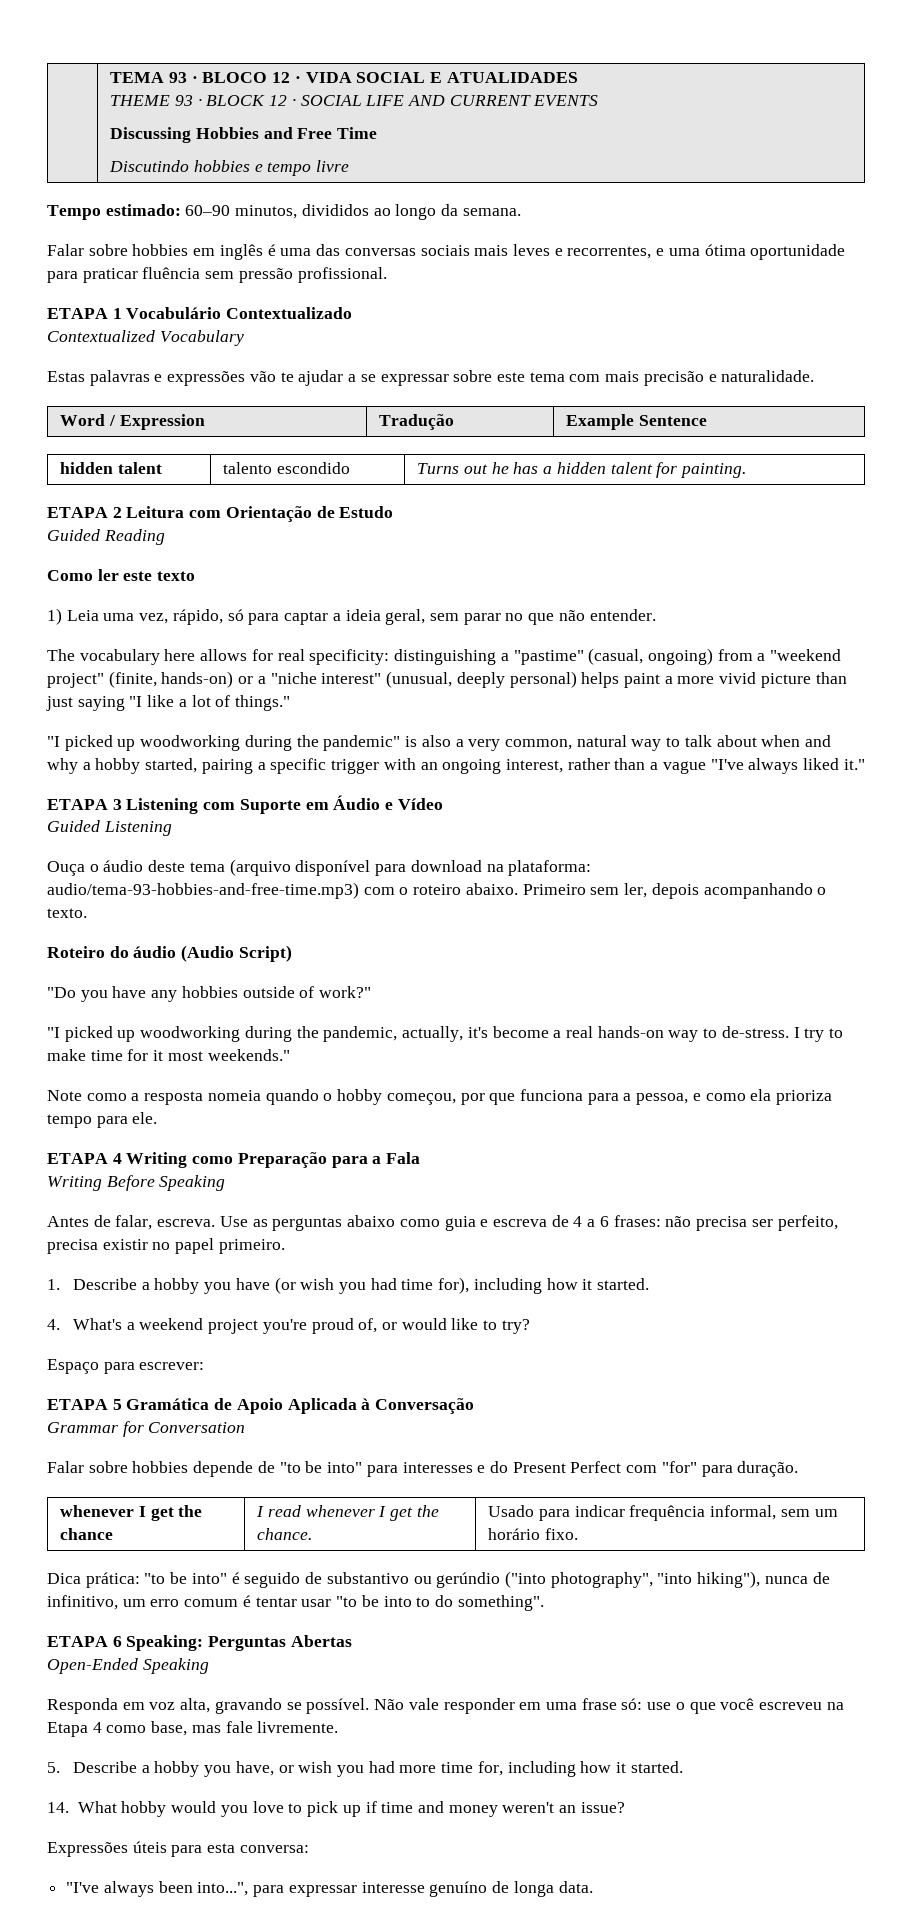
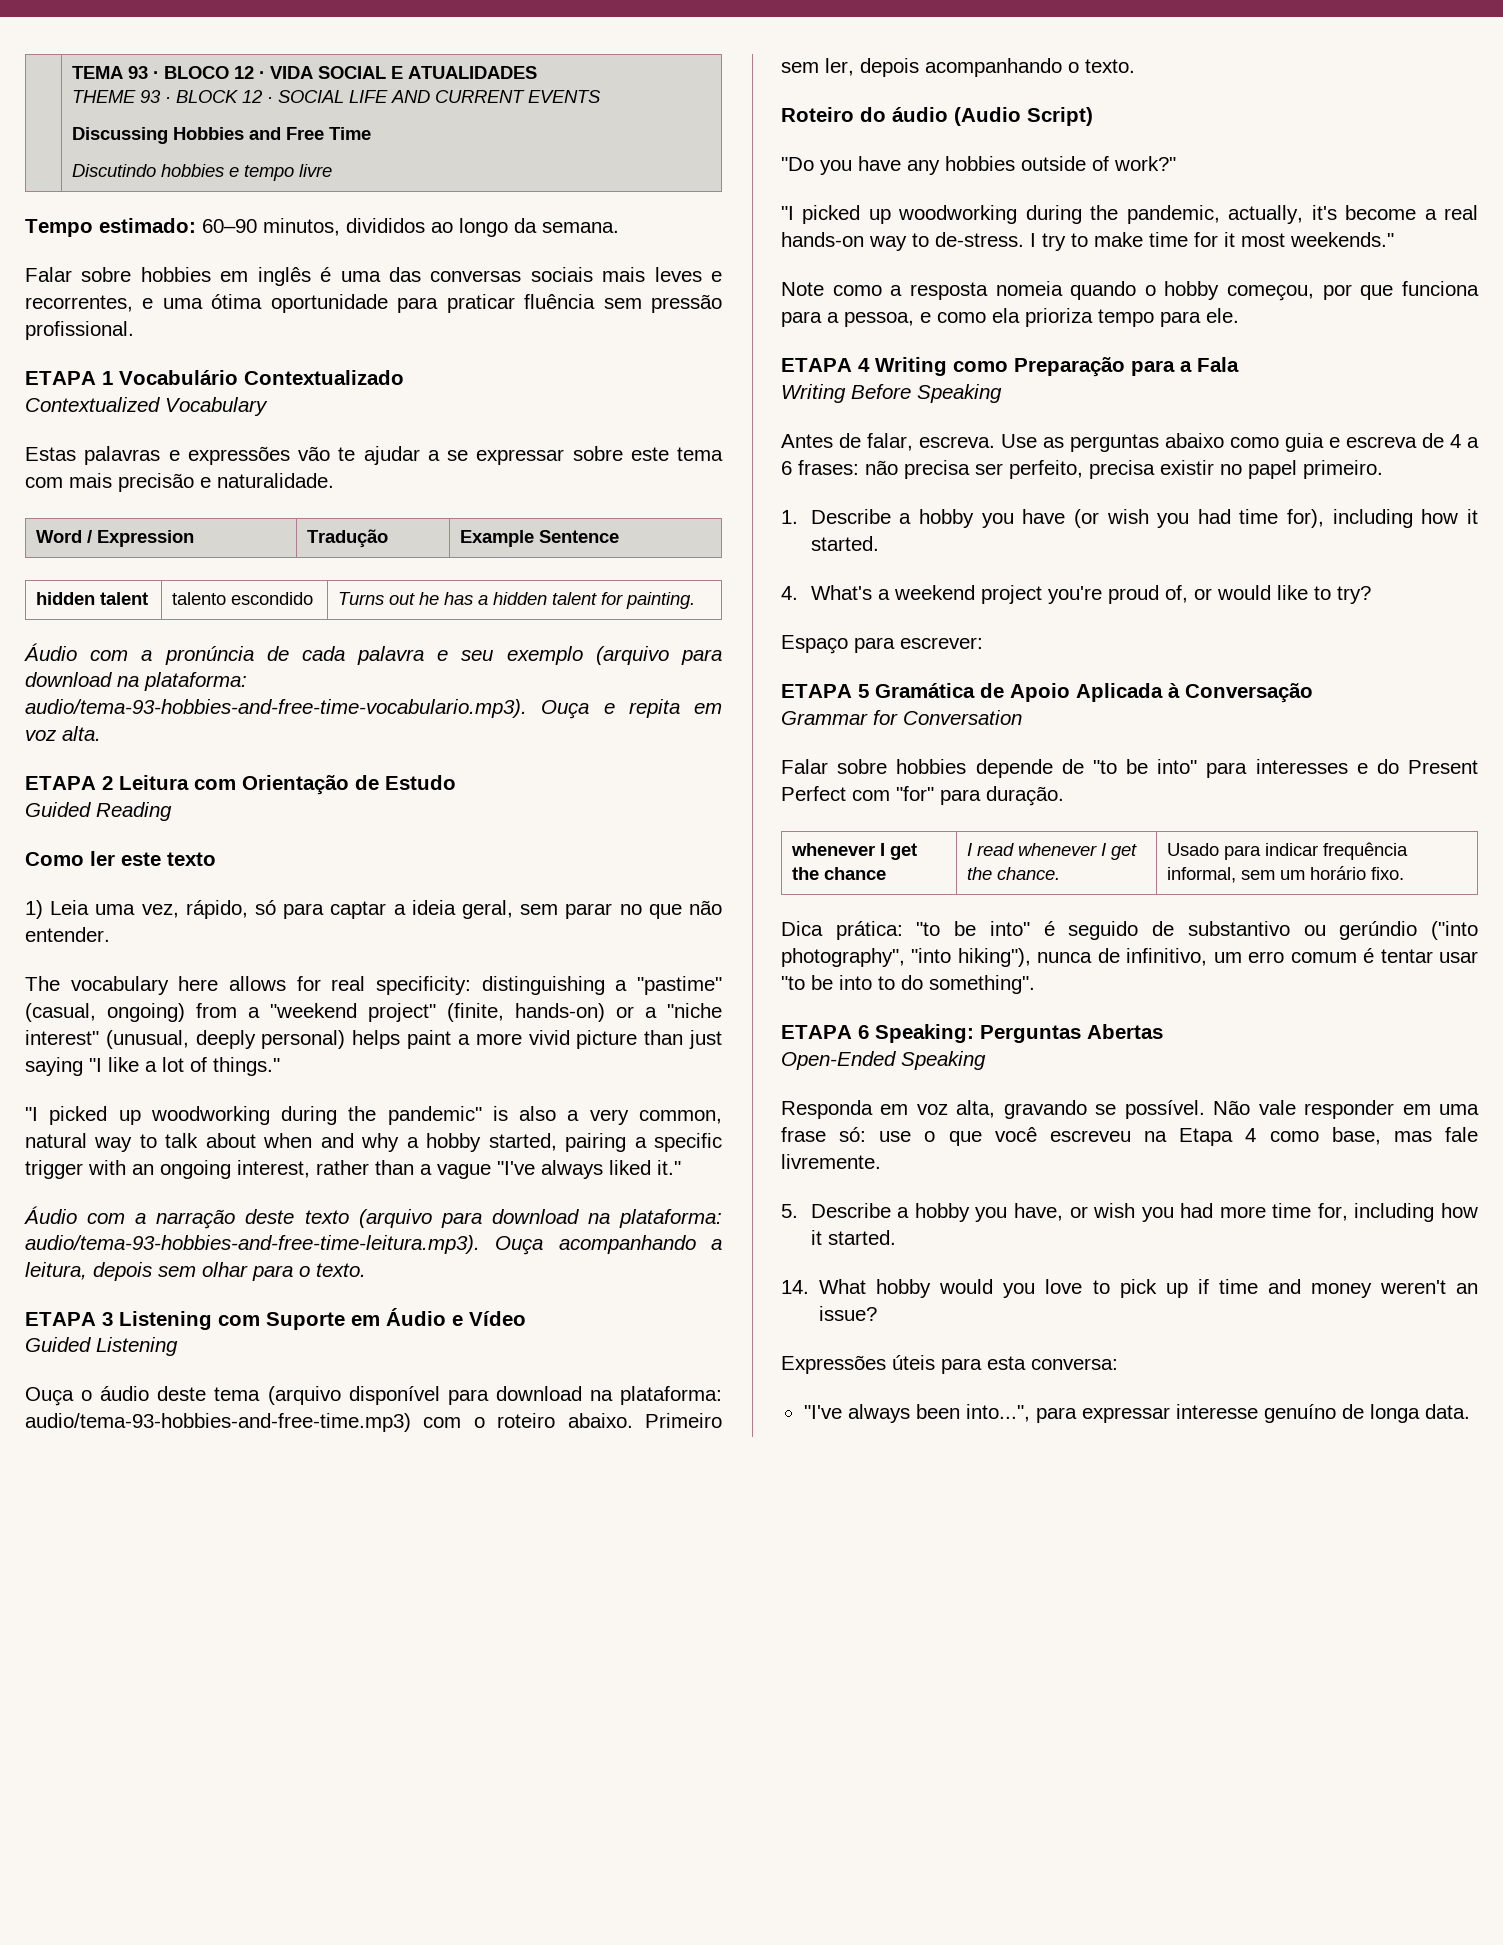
+ Áudio com a pronúncia de cada palavra e seu exemplo (arquivo para download na plataforma: audio/tema-93-hobbies-and-free-time-vocabulario.mp3). Ouça e repita em voz alta.
+ Áudio com a narração deste texto (arquivo para download na plataforma: audio/tema-93-hobbies-and-free-time-leitura.mp3). Ouça acompanhando a leitura, depois sem olhar para o texto.

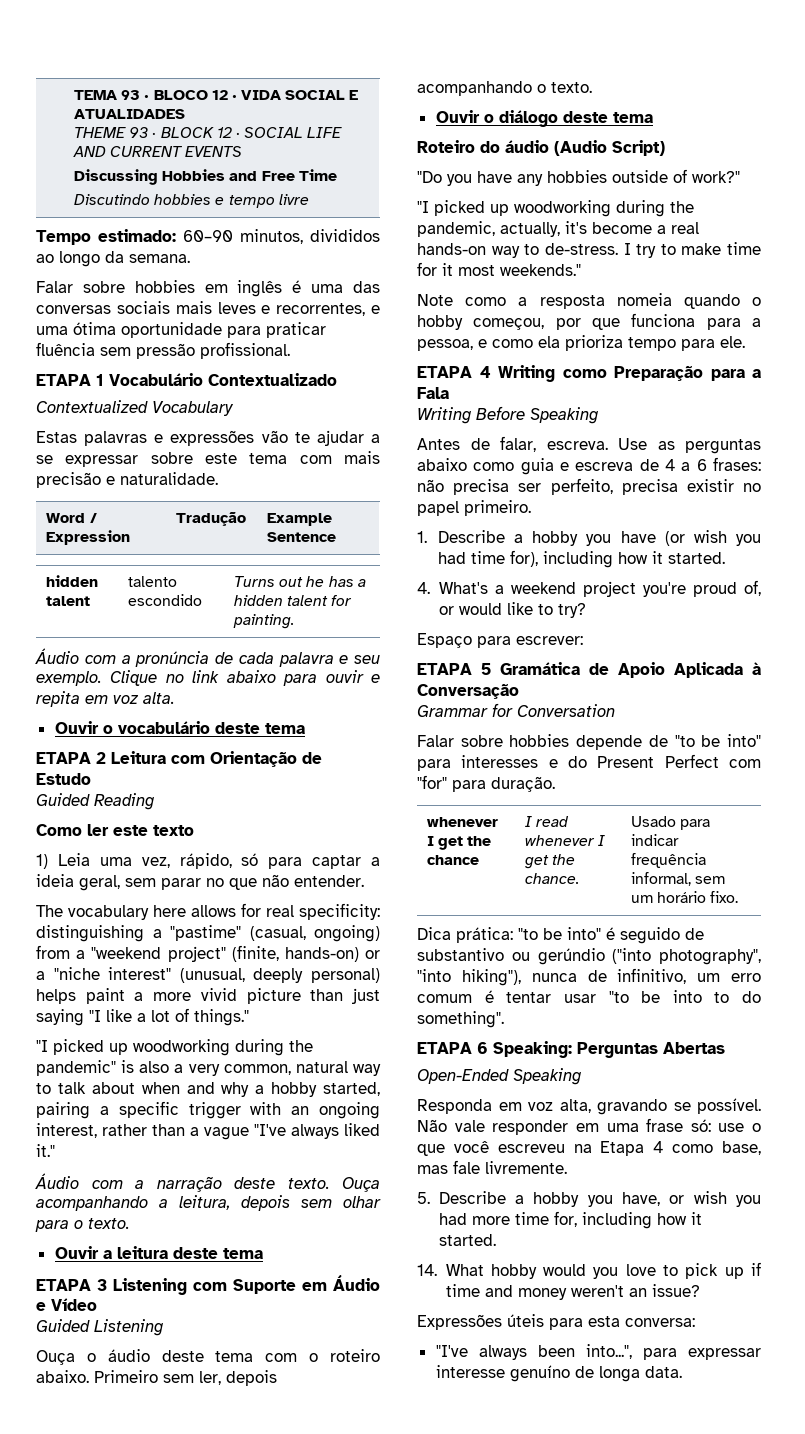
- Áudio com a pronúncia de cada palavra e seu exemplo (arquivo para download na plataforma: audio/tema-93-hobbies-and-free-time-vocabulario.mp3). Ouça e repita em voz alta.
+ Áudio com a pronúncia de cada palavra e seu exemplo. Clique no link abaixo para ouvir e repita em voz alta.
+ Ouvir o vocabulário deste tema
- Áudio com a narração deste texto (arquivo para download na plataforma: audio/tema-93-hobbies-and-free-time-leitura.mp3). Ouça acompanhando a leitura, depois sem olhar para o texto.
+ Áudio com a narração deste texto. Ouça acompanhando a leitura, depois sem olhar para o texto.
+ Ouvir a leitura deste tema
- Ouça o áudio deste tema (arquivo disponível para download na plataforma: audio/tema-93-hobbies-and-free-time.mp3) com o roteiro abaixo.
+ Ouça o áudio deste tema com o roteiro abaixo.
+ Ouvir o diálogo deste tema

